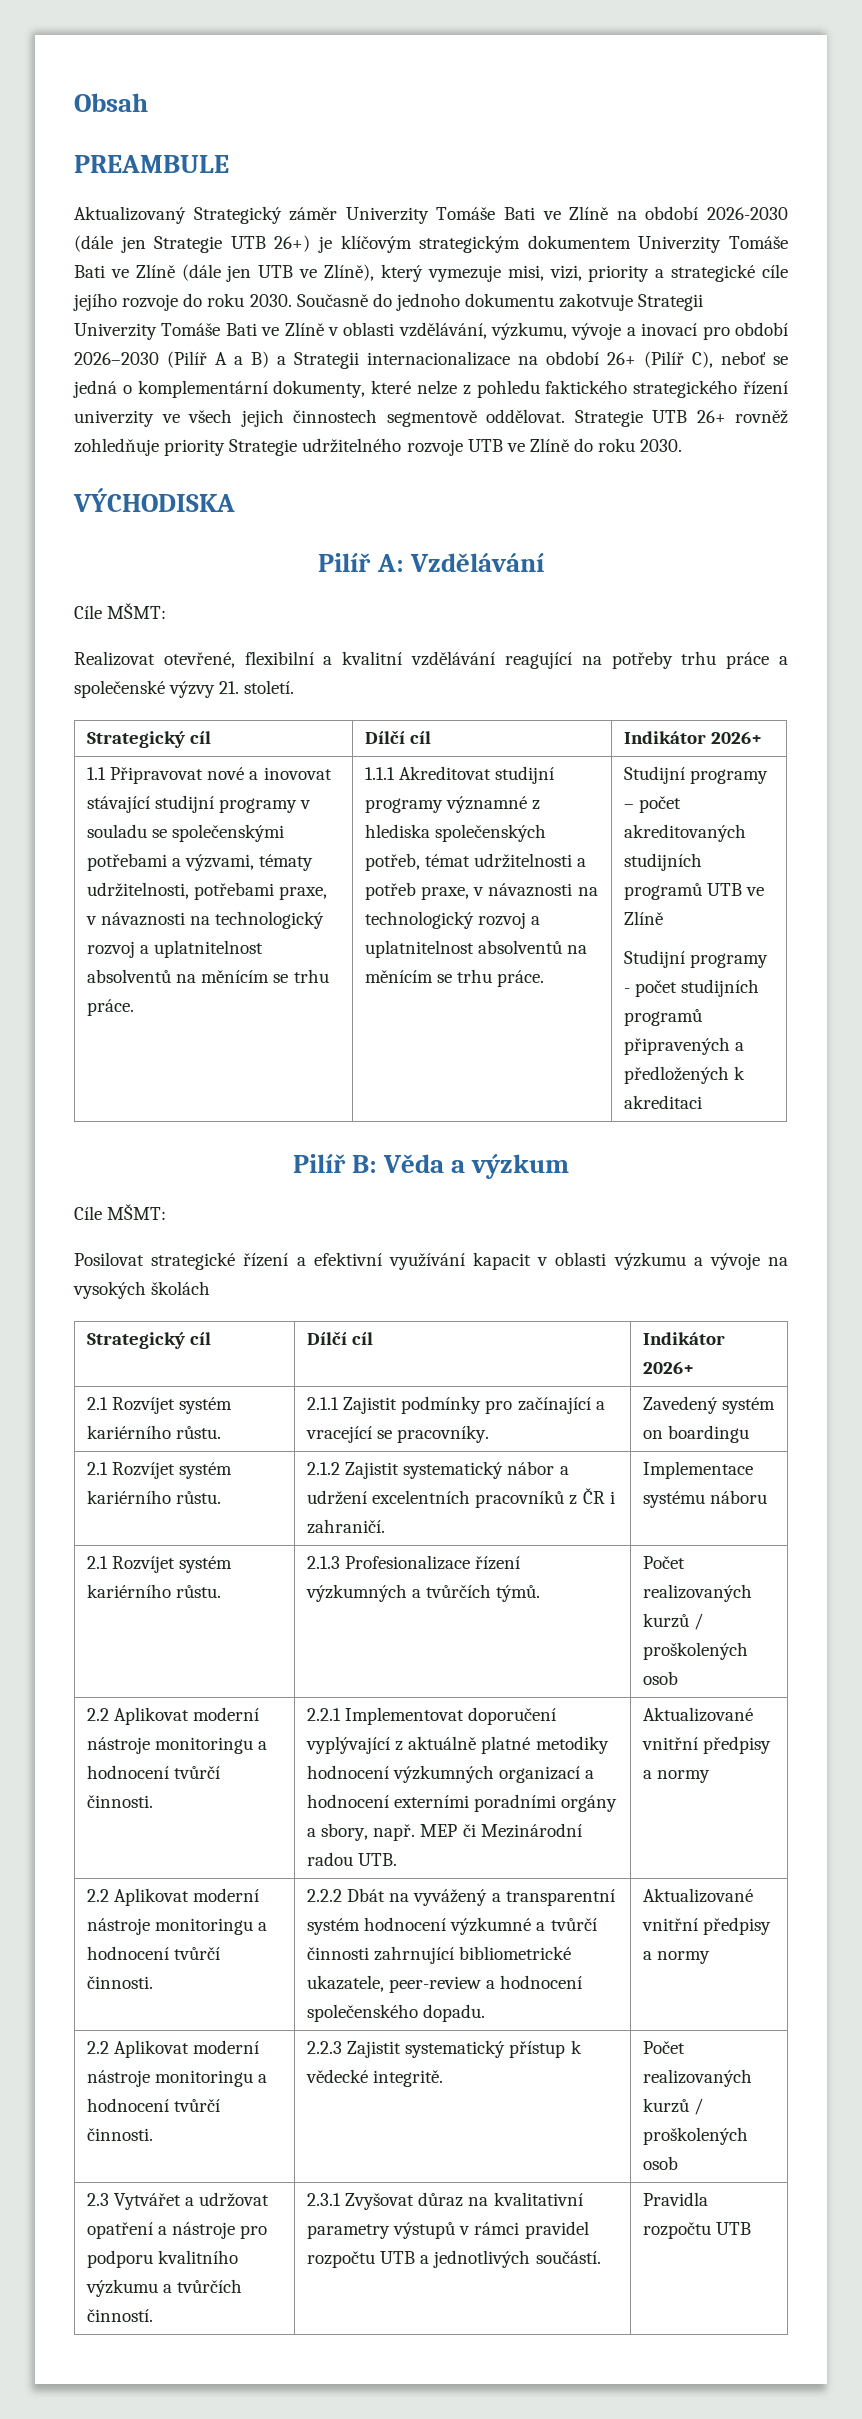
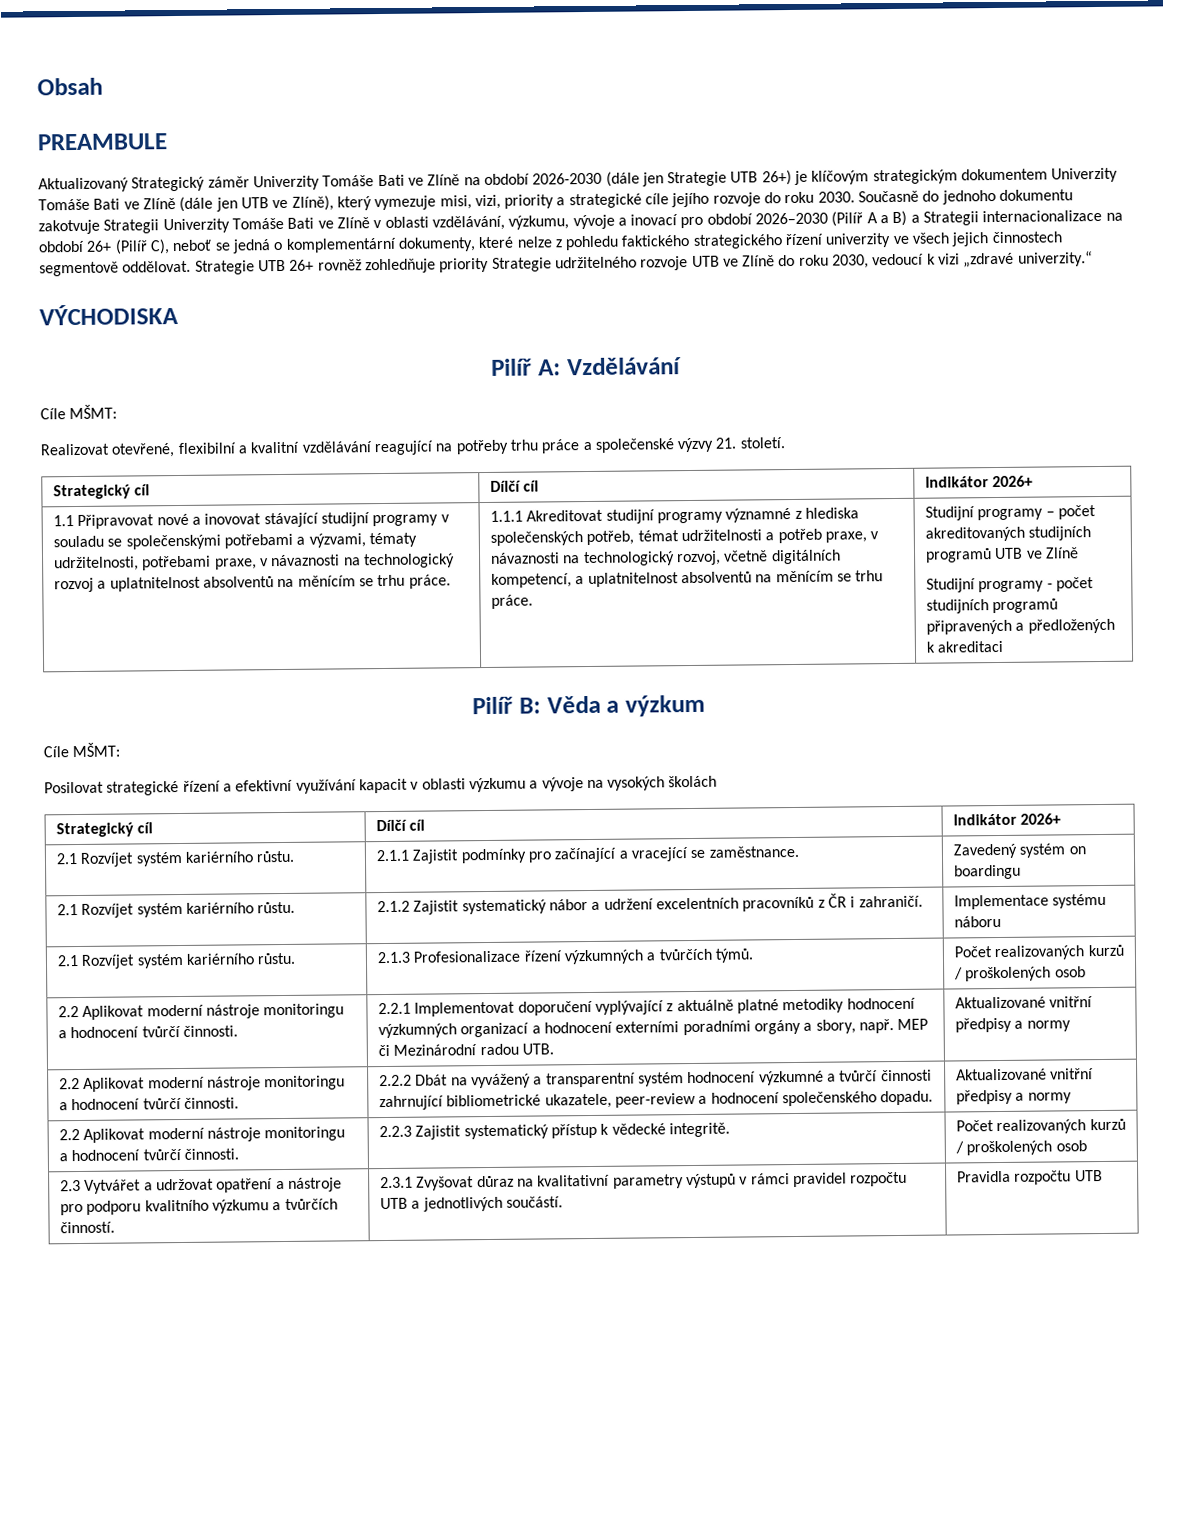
- Strategie UTB 26+ rovněž zohledňuje priority Strategie udržitelného rozvoje UTB ve Zlíně do roku 2030.
+ Strategie UTB 26+ rovněž zohledňuje priority Strategie udržitelného rozvoje UTB ve Zlíně do roku 2030, vedoucí k vizi „zdravé univerzity.“
- 1.1.1 Akreditovat studijní programy významné z hlediska společenských potřeb, témat udržitelnosti a potřeb praxe, v návaznosti na technologický rozvoj a uplatnitelnost absolventů na měnícím se trhu práce.
+ 1.1.1 Akreditovat studijní programy významné z hlediska společenských potřeb, témat udržitelnosti a potřeb praxe, v návaznosti na technologický rozvoj, včetně digitálních kompetencí, a uplatnitelnost absolventů na měnícím se trhu práce.
- 2.1 Rozvíjet systém kariérního růstu. | 2.1.1 Zajistit podmínky pro začínající a vracející se pracovníky. | Zavedený systém on boardingu
+ 2.1 Rozvíjet systém kariérního růstu. | 2.1.1 Zajistit podmínky pro začínající a vracející se zaměstnance. | Zavedený systém on boardingu

